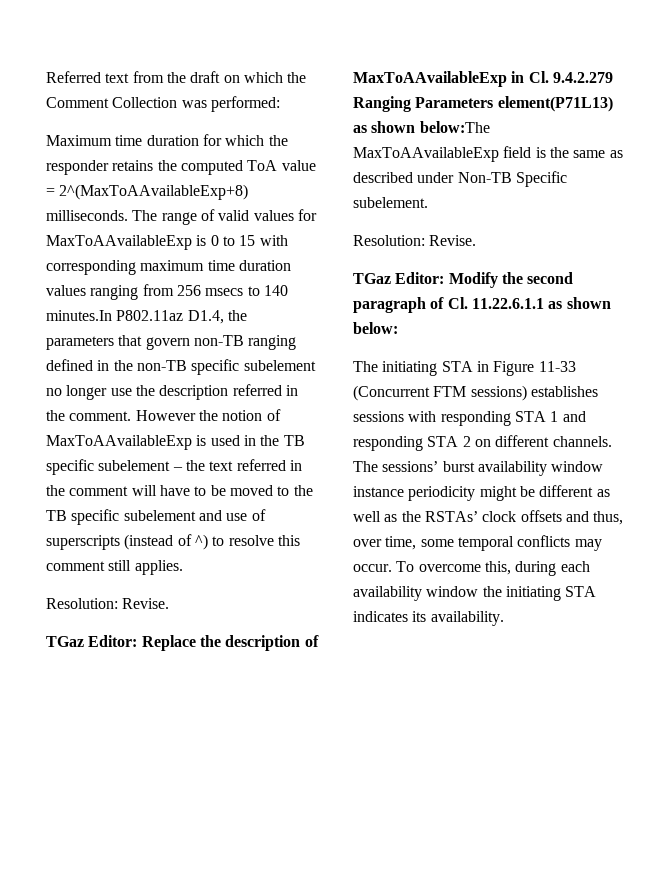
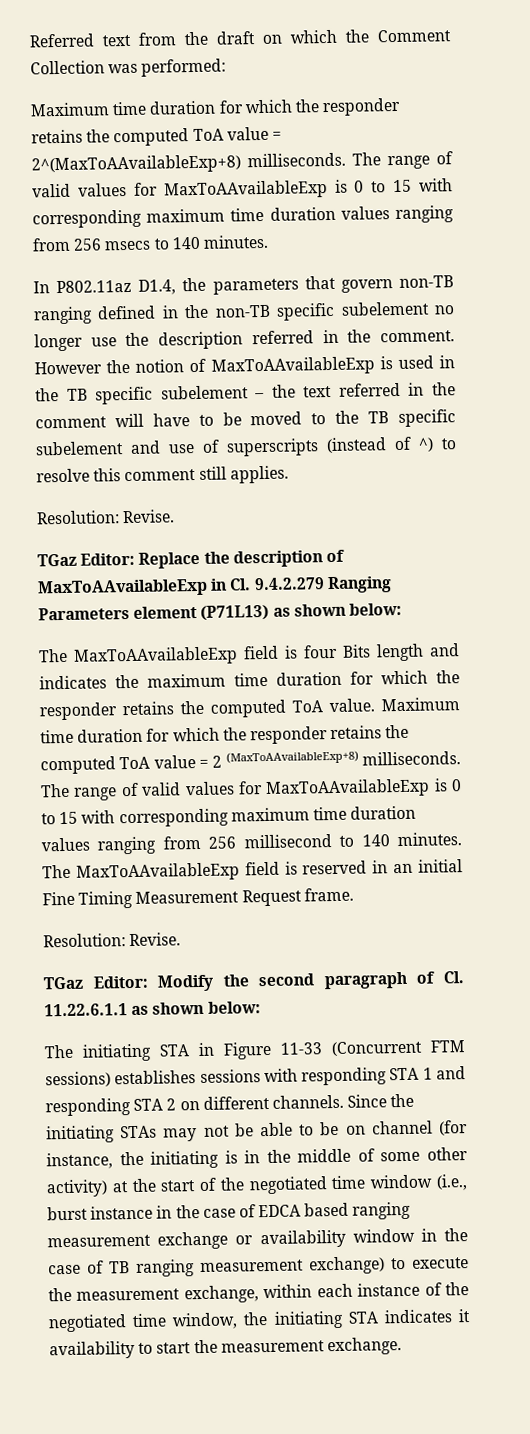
- The range of valid values for MaxToAAvailableExp is 0 to 15 with corresponding maximum time duration values ranging from 256 msecs to 140 minutes.In P802.11az D1.4, the parameters that govern non-TB ranging defined in the non-TB specific subelement no longer use the description referred in the comment.
+ The range of valid values for MaxToAAvailableExp is 0 to 15 with corresponding maximum time duration values ranging from 256 msecs to 140 minutes.
+ In P802.11az D1.4, the parameters that govern non-TB ranging defined in the non-TB specific subelement no longer use the description referred in the comment.
- TGaz Editor: Replace the description of MaxToAAvailableExp in Cl. 9.4.2.279 Ranging Parameters element(P71L13) as shown below:The MaxToAAvailableExp field is the same as described under Non-TB Specific subelement.
+ TGaz Editor: Replace the description of MaxToAAvailableExp in Cl. 9.4.2.279 Ranging Parameters element (P71L13) as shown below:
+ The MaxToAAvailableExp field is four Bits length and indicates the maximum time duration for which the responder retains the computed ToA value. Maximum time duration for which the responder retains the computed ToA value = 2 (MaxToAAvailableExp+8) milliseconds. The range of valid values for MaxToAAvailableExp is 0 to 15 with corresponding maximum time duration values ranging from 256 millisecond to 140 minutes. The MaxToAAvailableExp field is reserved in an initial Fine Timing Measurement Request frame.
- The sessions’ burst availability window instance periodicity might be different as well as the RSTAs’ clock offsets and thus, over time, some temporal conflicts may occur. To overcome this, during each availability window the initiating STA indicates its availability.
+ Since the initiating STAs may not be able to be on channel (for instance, the initiating is in the middle of some other activity) at the start of the negotiated time window (i.e., burst instance in the case of EDCA based ranging measurement exchange or availability window in the case of TB ranging measurement exchange) to execute the measurement exchange, within each instance of the negotiated time window, the initiating STA indicates it availability to start the measurement exchange.

